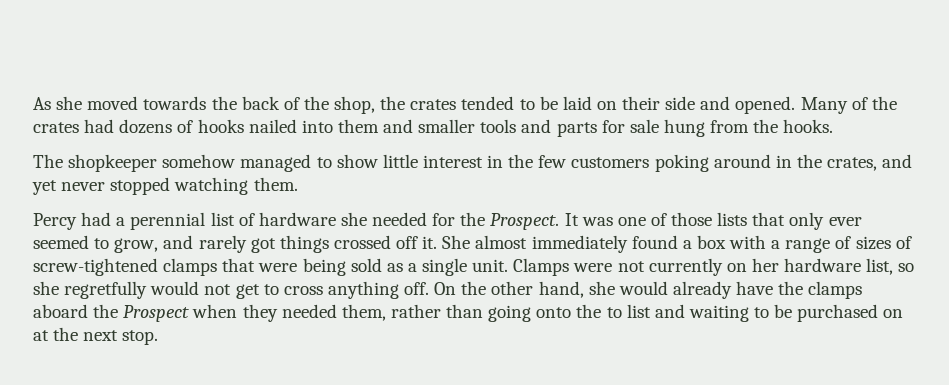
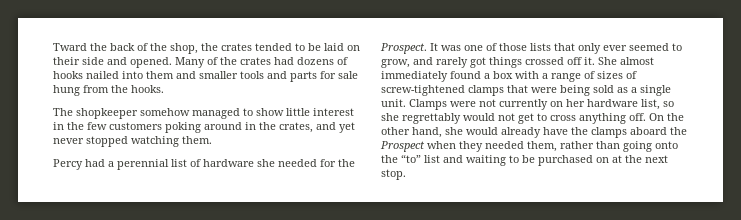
- As she moved towards the back of the shop, the crates tended to be laid on their side and opened.
+ Tward the back of the shop, the crates tended to be laid on their side and opened.
- Clamps were not currently on her hardware list, so she regretfully would not get to cross anything off.
+ Clamps were not currently on her hardware list, so she regrettably would not get to cross anything off.
- On the other hand, she would already have the clamps aboard the Prospect when they needed them, rather than going onto the to list and waiting to be purchased on at the next stop.
+ On the other hand, she would already have the clamps aboard the Prospect when they needed them, rather than going onto the “to” list and waiting to be purchased on at the next stop.

